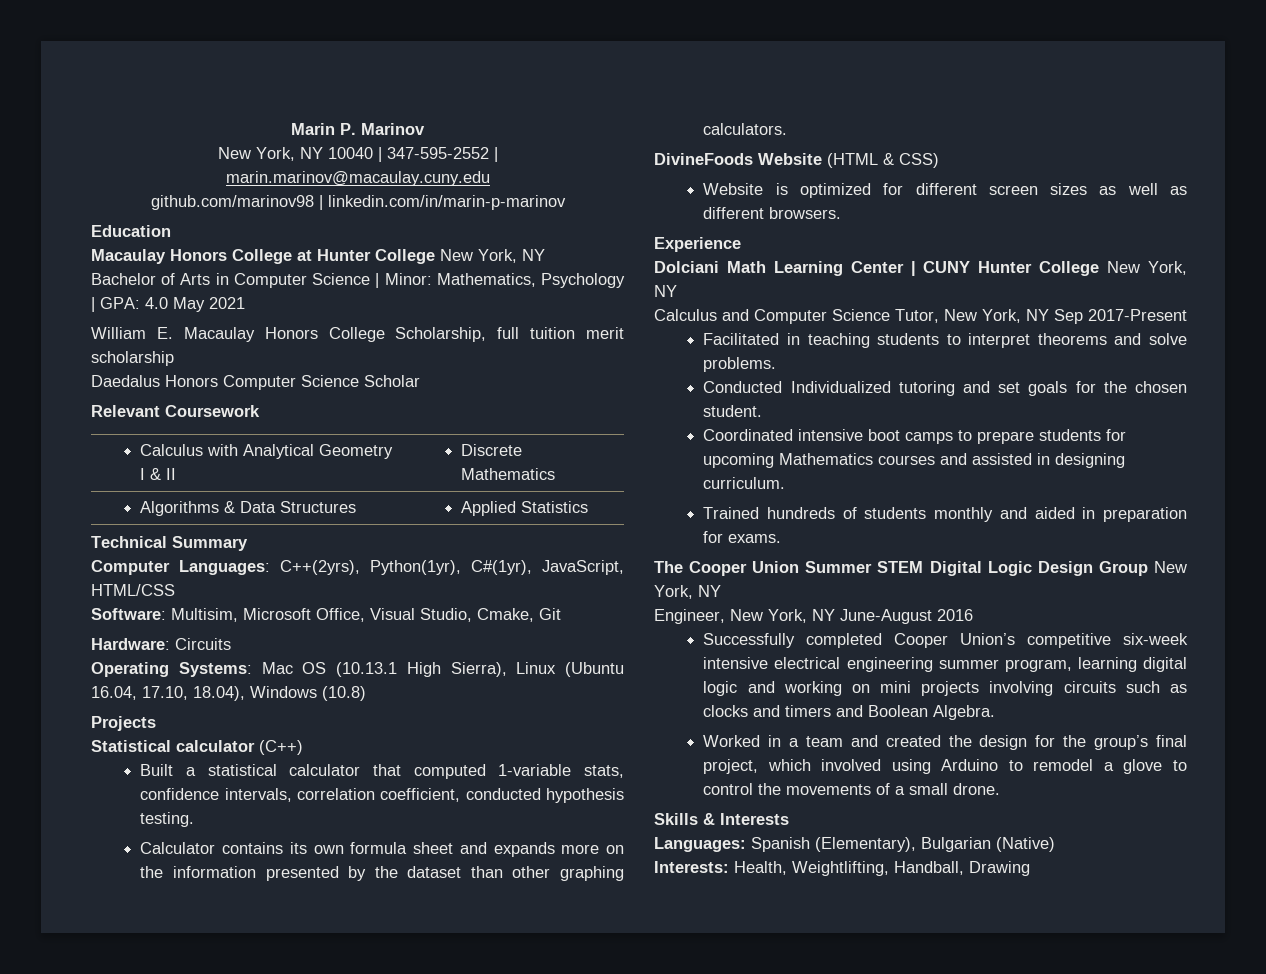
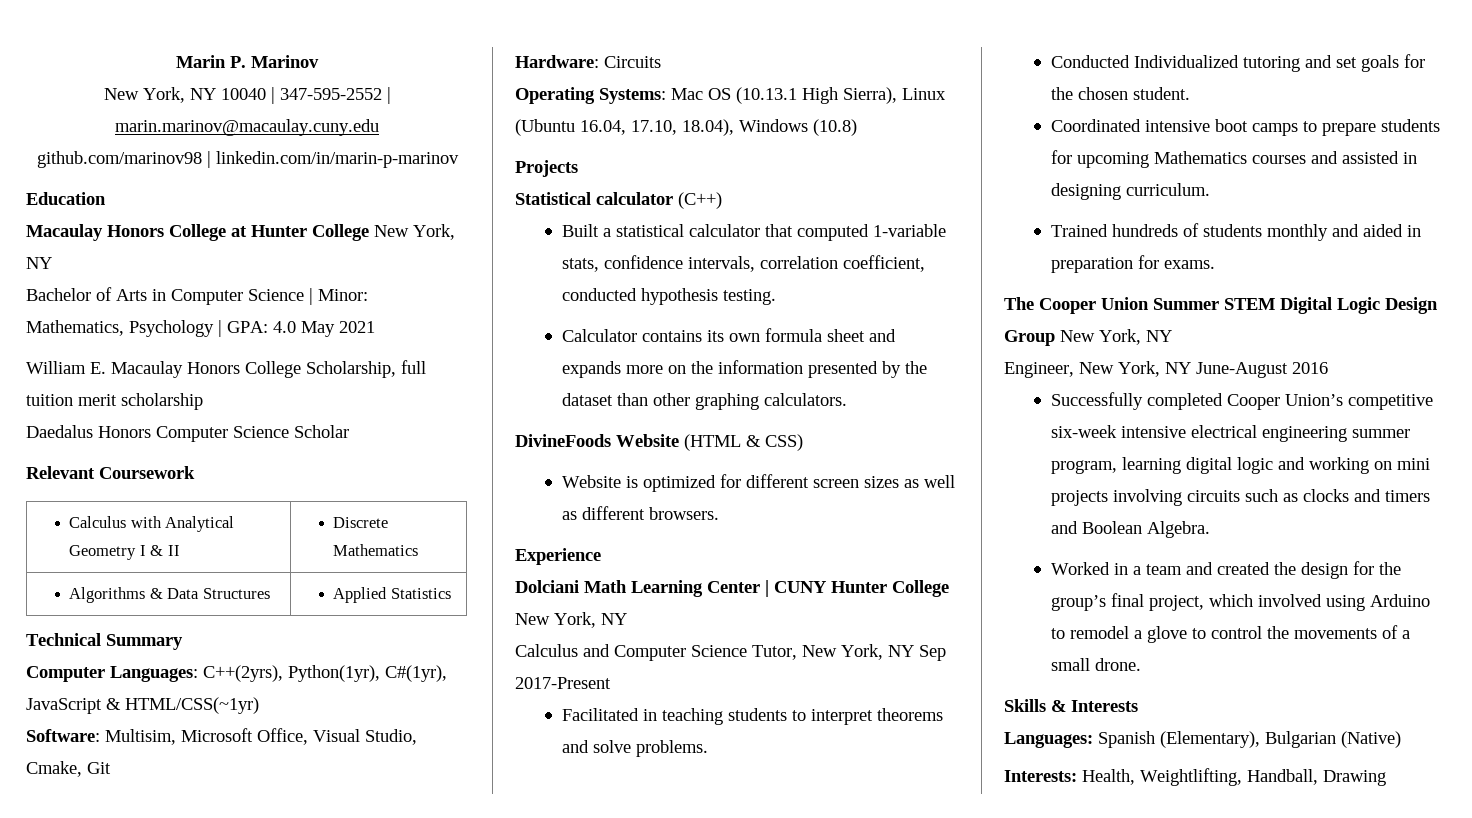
- Computer Languages: C++(2yrs), Python(1yr), C#(1yr), JavaScript, HTML/CSS
+ Computer Languages: C++(2yrs), Python(1yr), C#(1yr), JavaScript & HTML/CSS(~1yr)

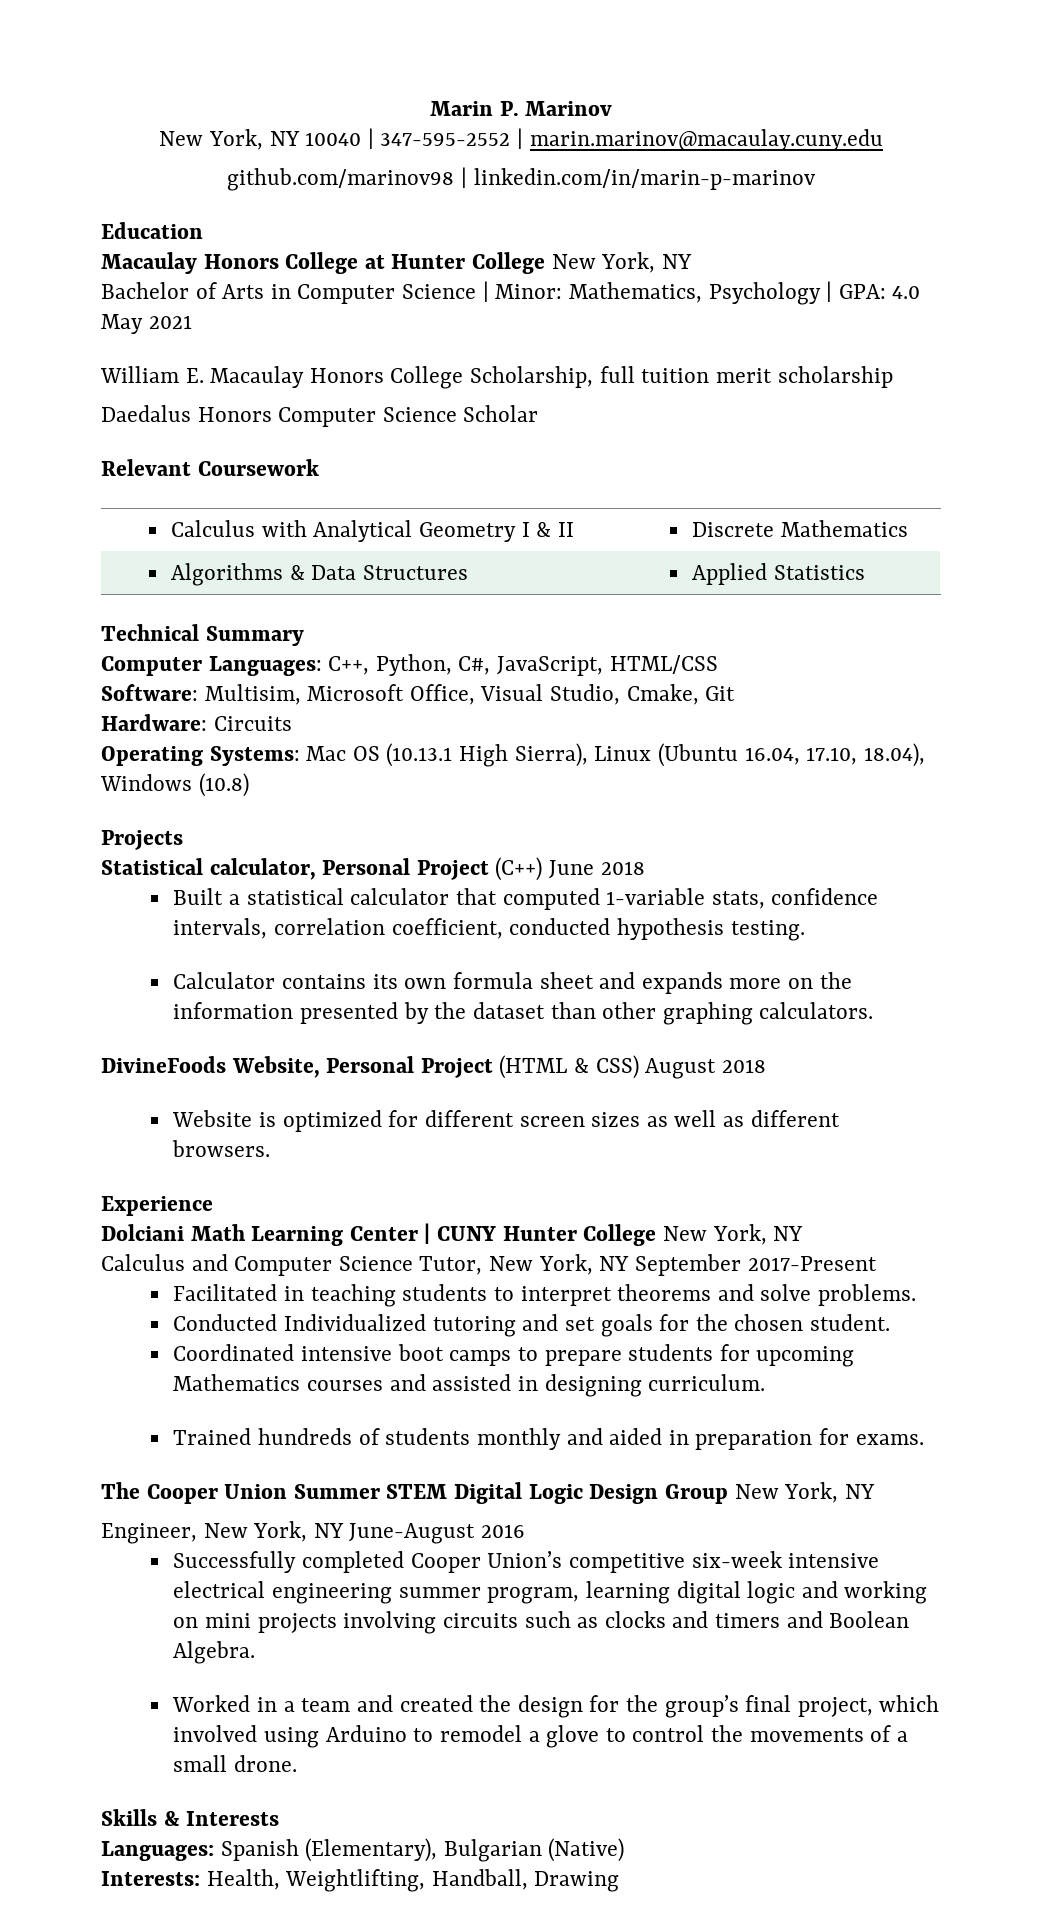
- Computer Languages: C++(2yrs), Python(1yr), C#(1yr), JavaScript & HTML/CSS(~1yr)
+ Computer Languages: C++, Python, C#, JavaScript, HTML/CSS
- Statistical calculator (C++)
+ Statistical calculator, Personal Project (C++) June 2018
- DivineFoods Website (HTML & CSS)
+ DivineFoods Website, Personal Project (HTML & CSS) August 2018
- Calculus and Computer Science Tutor, New York, NY Sep 2017-Present
+ Calculus and Computer Science Tutor, New York, NY September 2017-Present

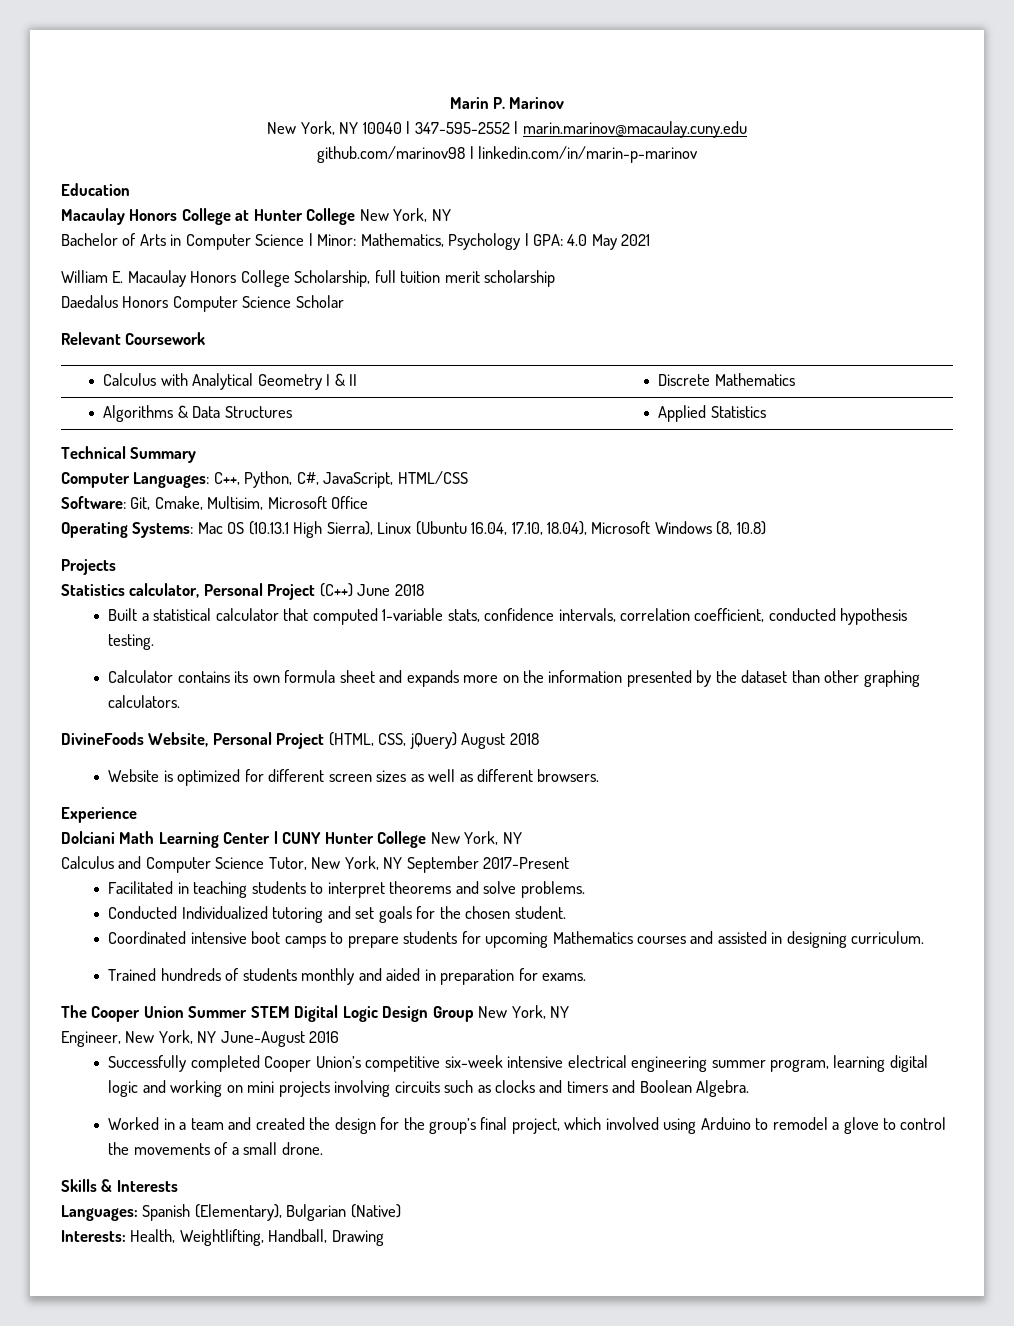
- Software: Multisim, Microsoft Office, Visual Studio, Cmake, Git
- Hardware: Circuits
+ Software: Git, Cmake, Multisim, Microsoft Office
- Operating Systems: Mac OS (10.13.1 High Sierra), Linux (Ubuntu 16.04, 17.10, 18.04), Windows (10.8)
+ Operating Systems: Mac OS (10.13.1 High Sierra), Linux (Ubuntu 16.04, 17.10, 18.04), Microsoft Windows (8, 10.8)
- Statistical calculator, Personal Project (C++) June 2018
+ Statistics calculator, Personal Project (C++) June 2018
- DivineFoods Website, Personal Project (HTML & CSS) August 2018
+ DivineFoods Website, Personal Project (HTML, CSS, jQuery) August 2018

